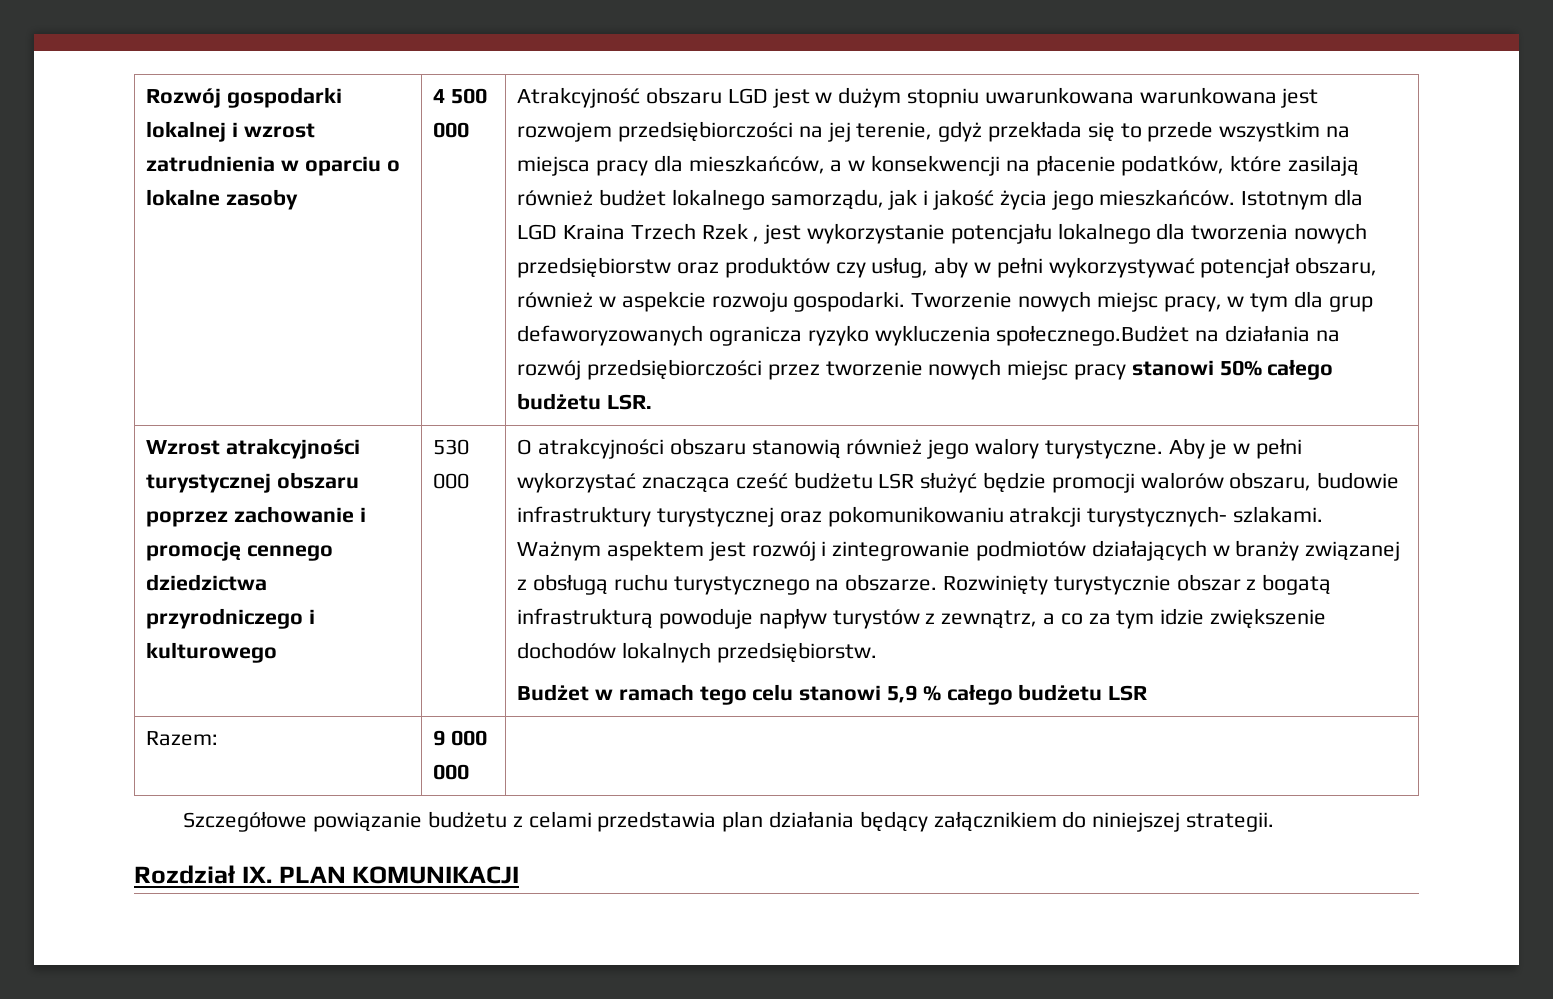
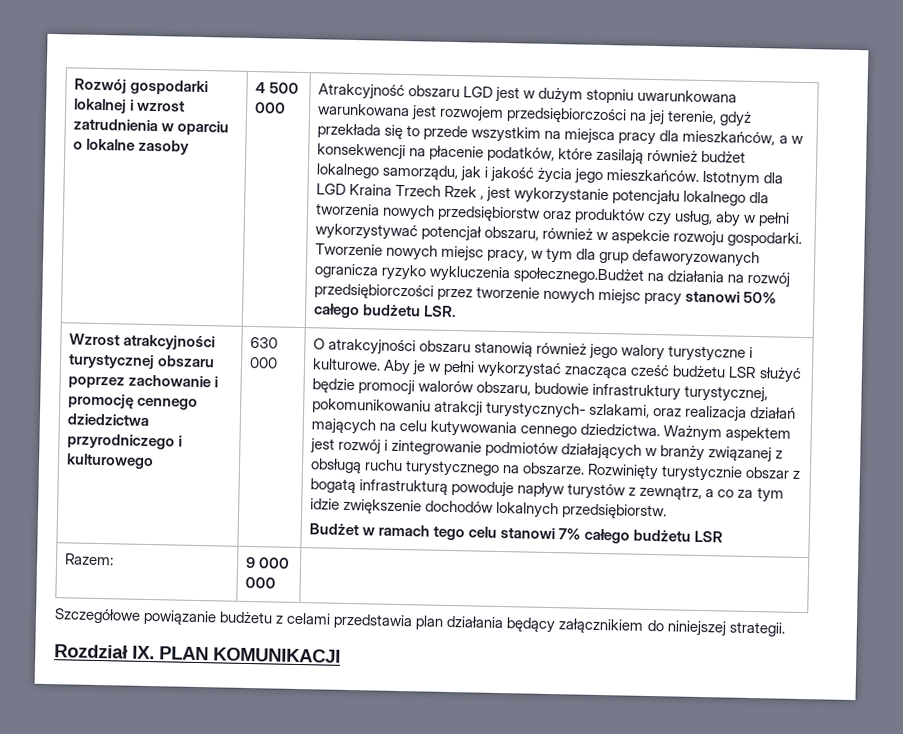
- 530 000
+ 630 000
- O atrakcyjności obszaru stanowią również jego walory turystyczne.
+ O atrakcyjności obszaru stanowią również jego walory turystyczne i kulturowe.
- Aby je w pełni wykorzystać znacząca cześć budżetu LSR służyć będzie promocji walorów obszaru, budowie infrastruktury turystycznej oraz pokomunikowaniu atrakcji turystycznych- szlakami.
+ Aby je w pełni wykorzystać znacząca cześć budżetu LSR służyć będzie promocji walorów obszaru, budowie infrastruktury turystycznej, pokomunikowaniu atrakcji turystycznych- szlakami, oraz realizacja działań mających na celu kutywowania cennego dziedzictwa.
- Budżet w ramach tego celu stanowi 5,9 % całego budżetu LSR
+ Budżet w ramach tego celu stanowi 7% całego budżetu LSR

